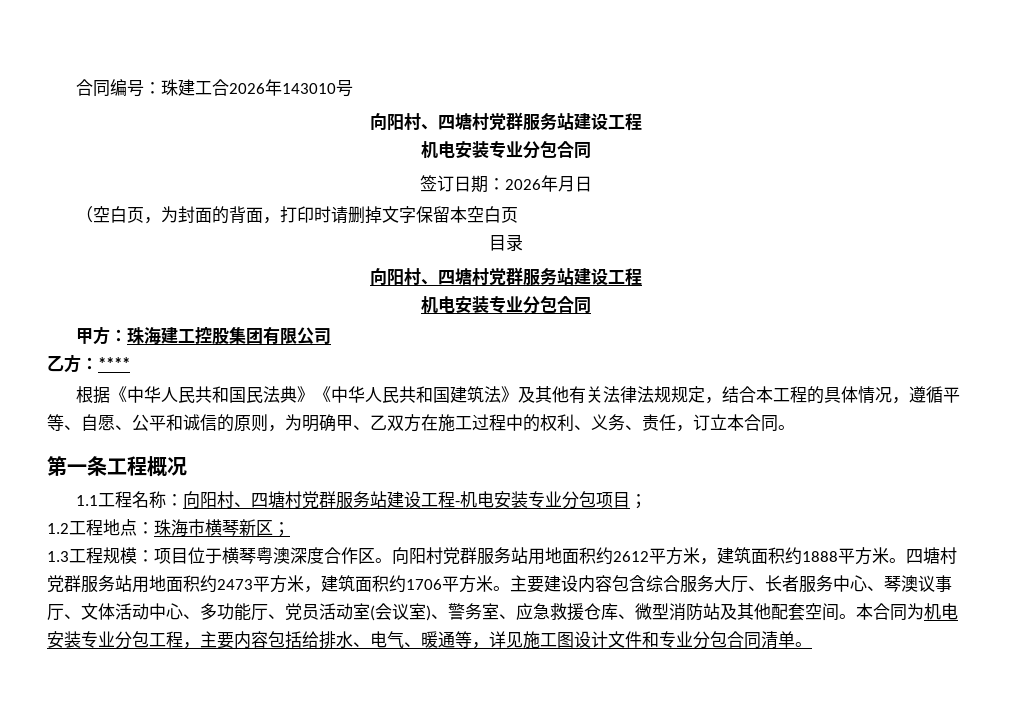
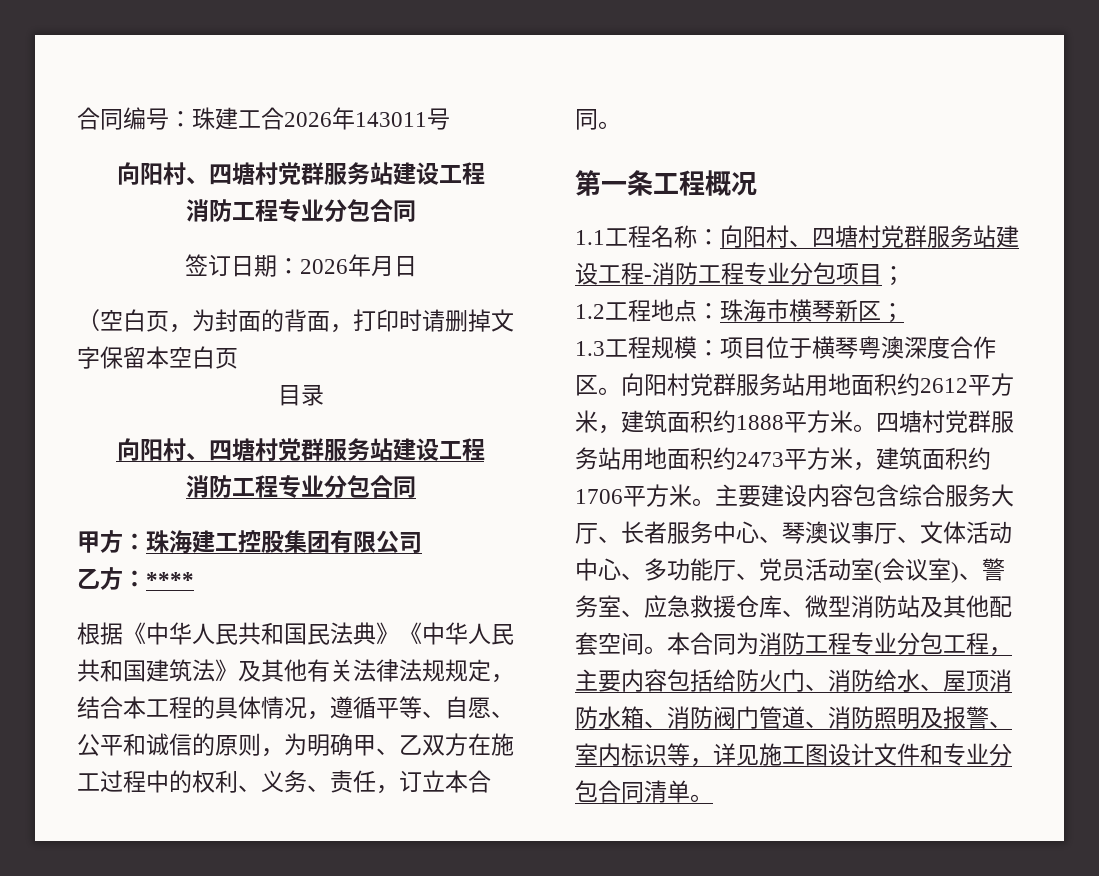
- 合同编号：珠建工合2026年143010号
+ 合同编号：珠建工合2026年143011号
  向阳村、四塘村党群服务站建设工程
- 机电安装专业分包合同
+ 消防工程专业分包合同
  目录
  向阳村、四塘村党群服务站建设工程
- 机电安装专业分包合同
+ 消防工程专业分包合同
- 1.1工程名称：向阳村、四塘村党群服务站建设工程-机电安装专业分包项目；
+ 1.1工程名称：向阳村、四塘村党群服务站建设工程-消防工程专业分包项目；
- 本合同为机电安装专业分包工程，主要内容包括给排水、电气、暖通等，详见施工图设计文件和专业分包合同清单。
+ 本合同为消防工程专业分包工程，主要内容包括给防火门、消防给水、屋顶消防水箱、消防阀门管道、消防照明及报警、室内标识等，详见施工图设计文件和专业分包合同清单。

